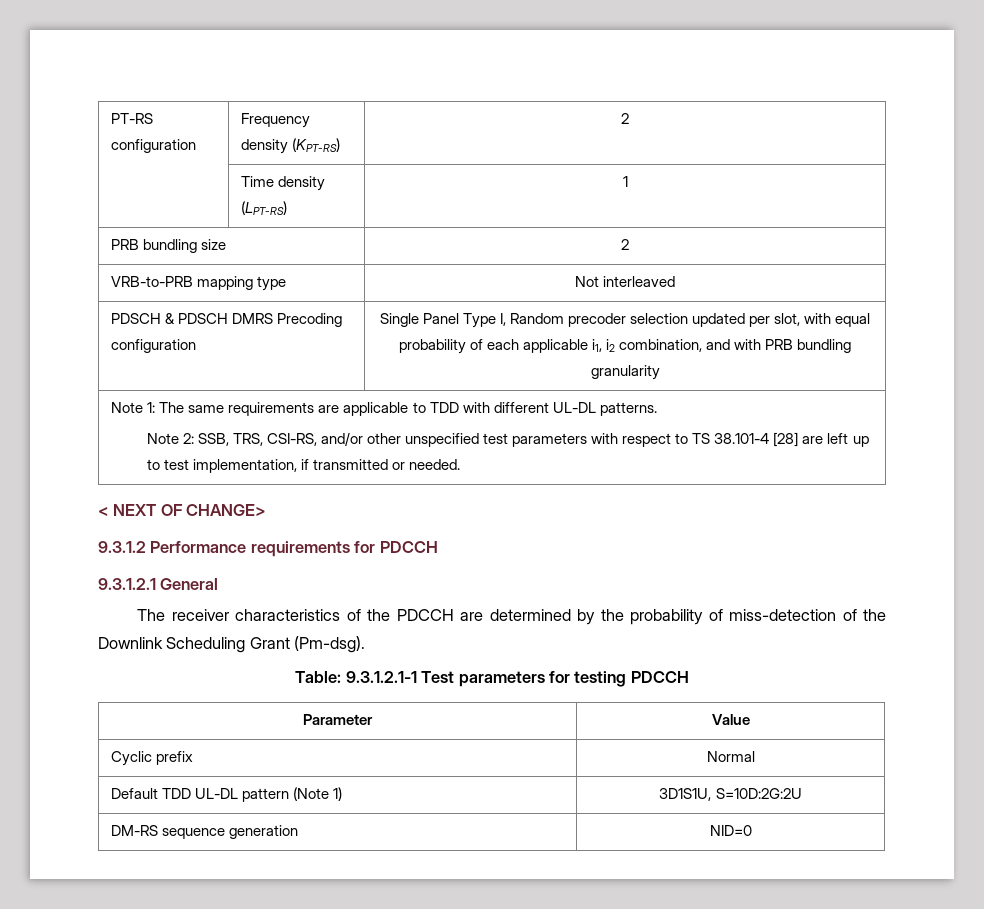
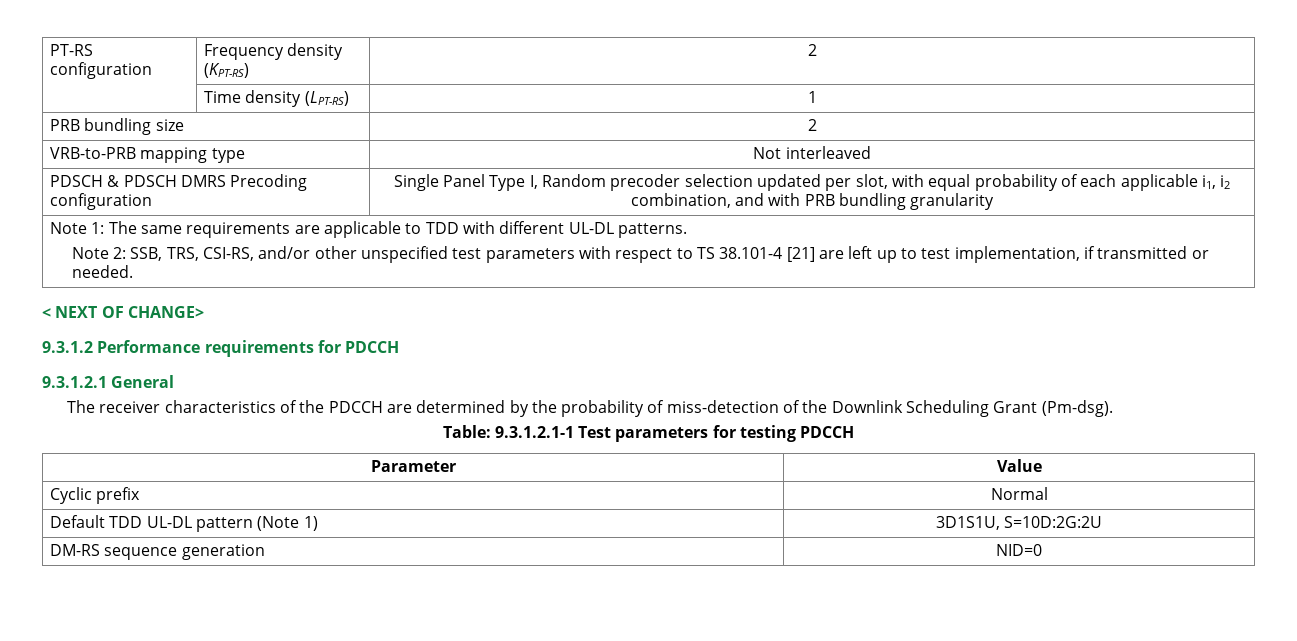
  Note 1: The same requirements are applicable to TDD with different UL-DL patterns.
- Note 2: SSB, TRS, CSI-RS, and/or other unspecified test parameters with respect to TS 38.101-4 [28] are left up to test implementation, if transmitted or needed.
+ Note 2: SSB, TRS, CSI-RS, and/or other unspecified test parameters with respect to TS 38.101-4 [21] are left up to test implementation, if transmitted or needed.

